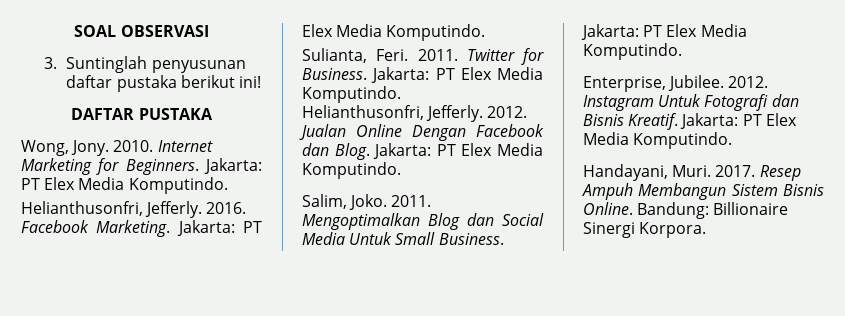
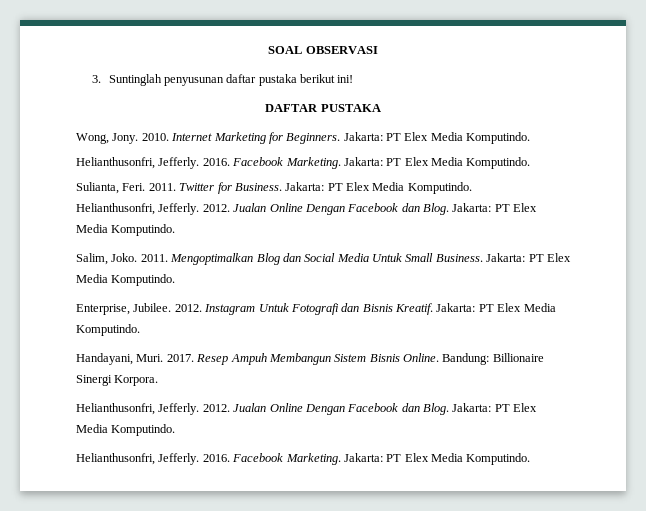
  Bandung: Billionaire Sinergi Korpora.
+ Helianthusonfri, Jefferly. 2012. Jualan Online Dengan Facebook dan Blog. Jakarta: PT Elex Media Komputindo.
+ Helianthusonfri, Jefferly. 2016. Facebook Marketing. Jakarta: PT Elex Media Komputindo.

